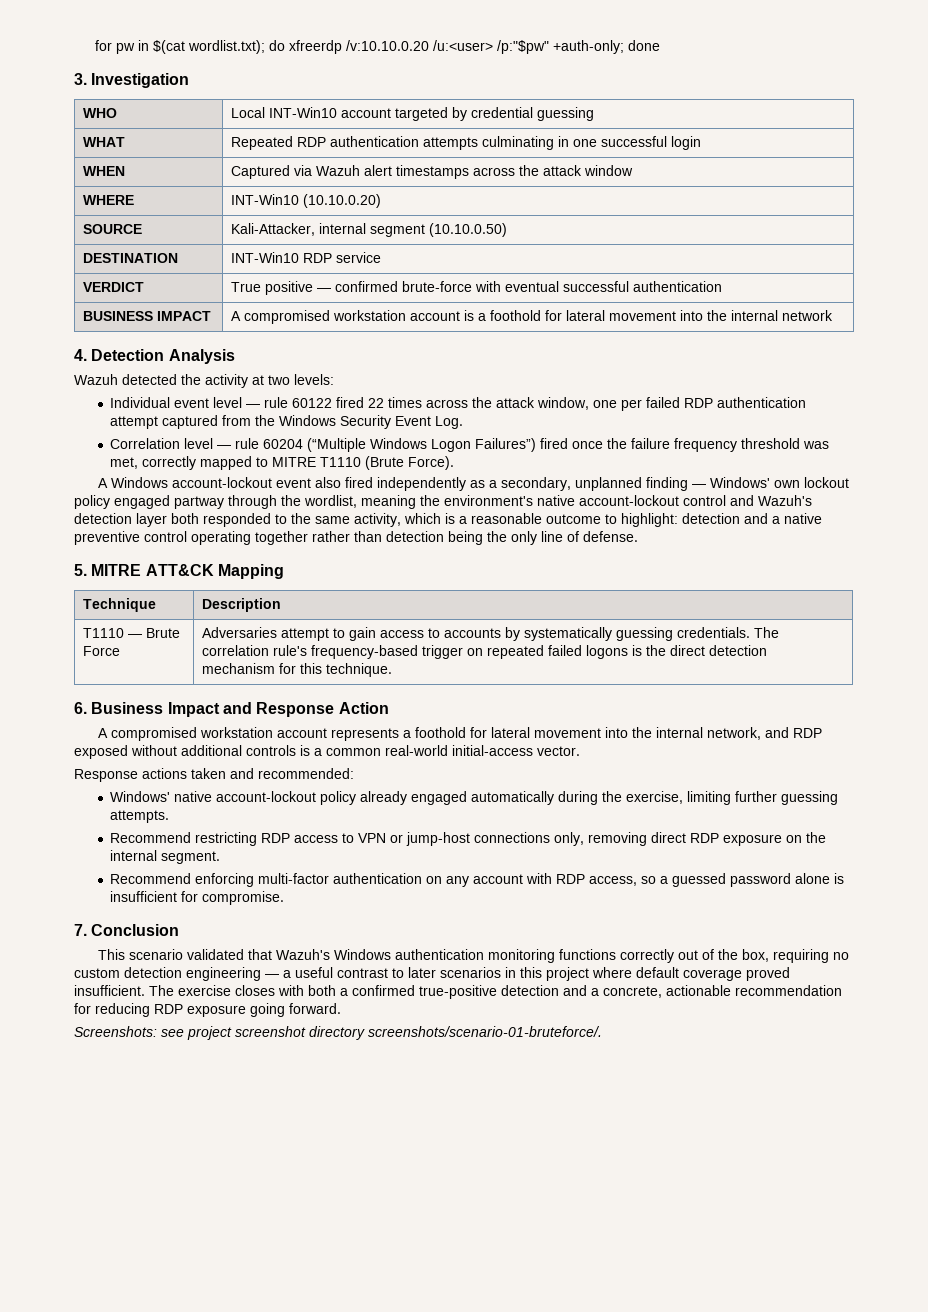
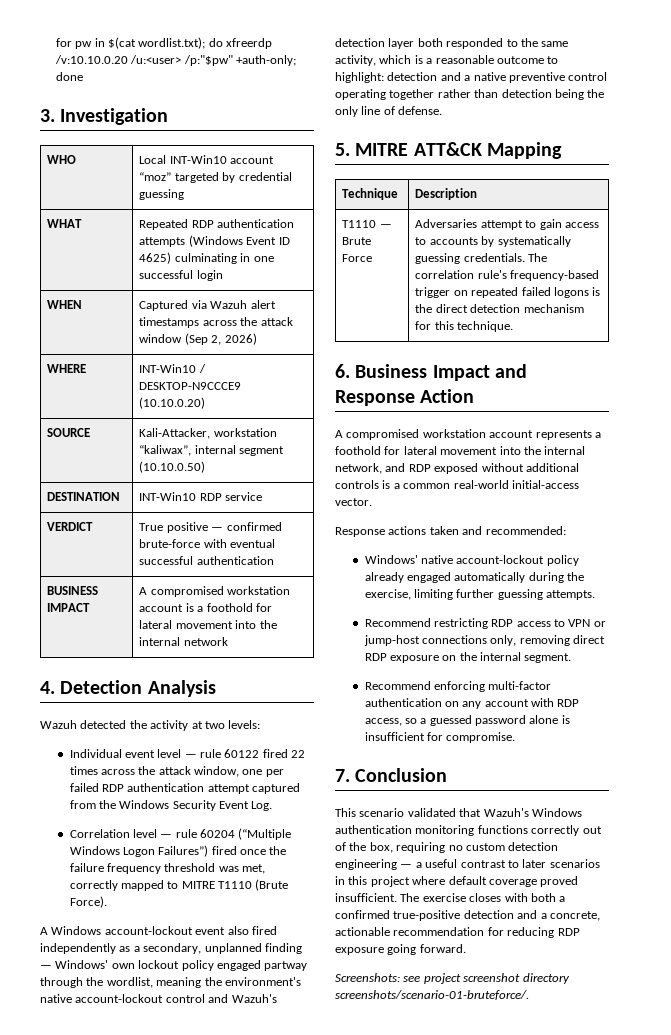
- WHO | Local INT-Win10 account targeted by credential guessing
+ WHO | Local INT-Win10 account “moz” targeted by credential guessing
- WHAT | Repeated RDP authentication attempts culminating in one successful login
+ WHAT | Repeated RDP authentication attempts (Windows Event ID 4625) culminating in one successful login
- WHEN | Captured via Wazuh alert timestamps across the attack window
+ WHEN | Captured via Wazuh alert timestamps across the attack window (Sep 2, 2026)
- WHERE | INT-Win10 (10.10.0.20)
+ WHERE | INT-Win10 / DESKTOP-N9CCCE9 (10.10.0.20)
- SOURCE | Kali-Attacker, internal segment (10.10.0.50)
+ SOURCE | Kali-Attacker, workstation “kaliwax”, internal segment (10.10.0.50)

